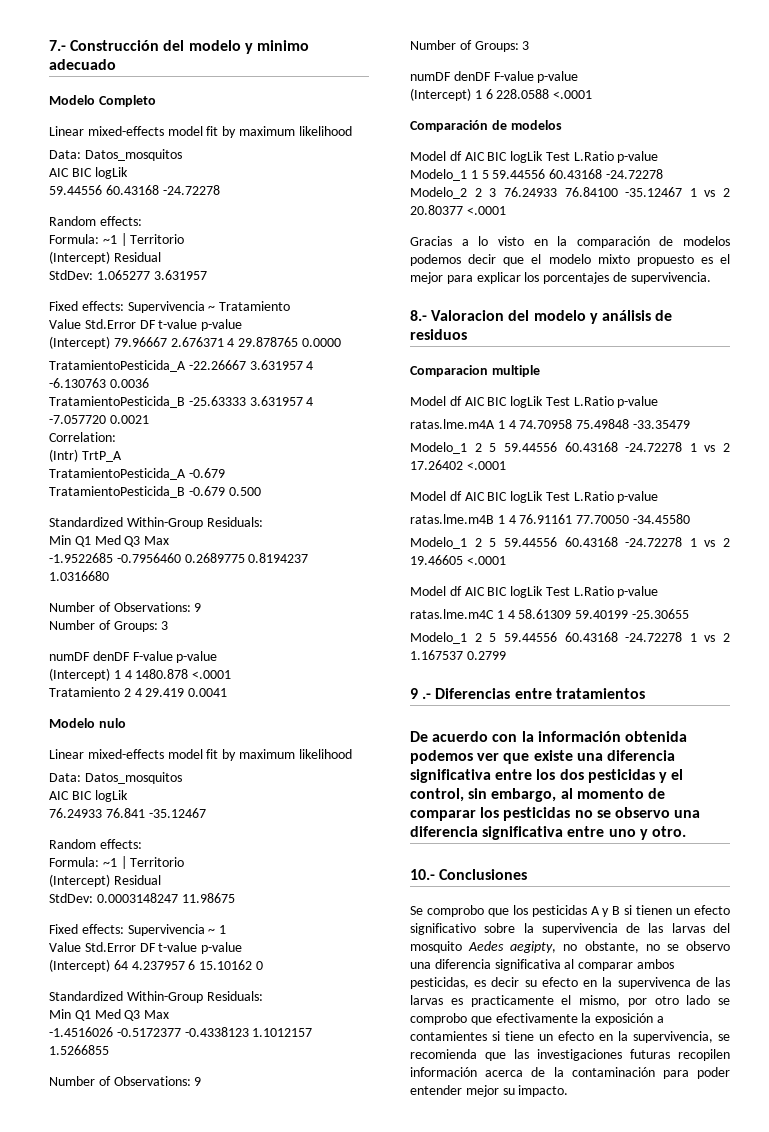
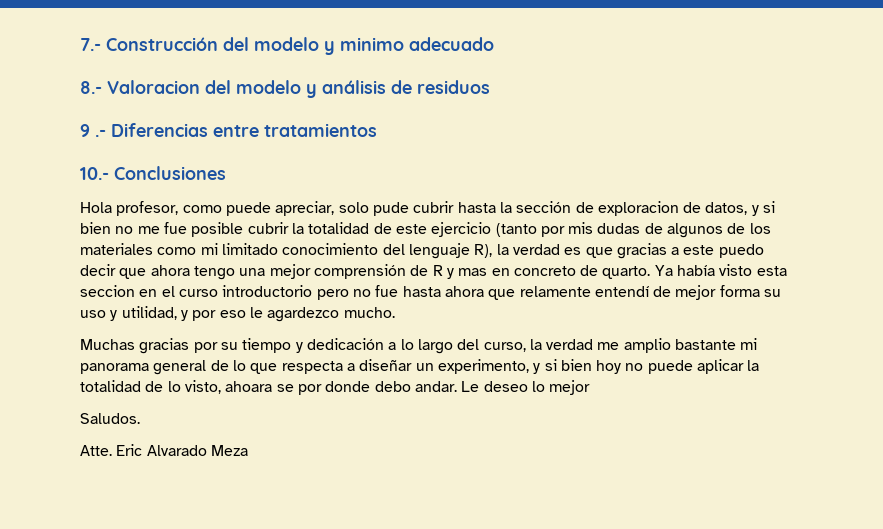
- Modelo Completo
- Linear mixed-effects model fit by maximum likelihood
- Data: Datos_mosquitos
- AIC BIC logLik
- 59.44556 60.43168 -24.72278
- Random effects:
- Formula: ~1 | Territorio
- (Intercept) Residual
- StdDev: 1.065277 3.631957
- Fixed effects: Supervivencia ~ Tratamiento
- Value Std.Error DF t-value p-value
- (Intercept) 79.96667 2.676371 4 29.878765 0.0000
- TratamientoPesticida_A -22.26667 3.631957 4 -6.130763 0.0036
- TratamientoPesticida_B -25.63333 3.631957 4 -7.057720 0.0021
- Correlation:
- (Intr) TrtP_A
- TratamientoPesticida_A -0.679
- TratamientoPesticida_B -0.679 0.500
- Standardized Within-Group Residuals:
- Min Q1 Med Q3 Max
- -1.9522685 -0.7956460 0.2689775 0.8194237 1.0316680
- Number of Observations: 9
- Number of Groups: 3
- numDF denDF F-value p-value
- (Intercept) 1 4 1480.878 <.0001
- Tratamiento 2 4 29.419 0.0041
- Modelo nulo
- Linear mixed-effects model fit by maximum likelihood
- Data: Datos_mosquitos
- AIC BIC logLik
- 76.24933 76.841 -35.12467
- Random effects:
- Formula: ~1 | Territorio
- (Intercept) Residual
- StdDev: 0.0003148247 11.98675
- Fixed effects: Supervivencia ~ 1
- Value Std.Error DF t-value p-value
- (Intercept) 64 4.237957 6 15.10162 0
- Standardized Within-Group Residuals:
- Min Q1 Med Q3 Max
- -1.4516026 -0.5172377 -0.4338123 1.1012157 1.5266855
- Number of Observations: 9
- Number of Groups: 3
- numDF denDF F-value p-value
- (Intercept) 1 6 228.0588 <.0001
- Comparación de modelos
- Model df AIC BIC logLik Test L.Ratio p-value
- Modelo_1 1 5 59.44556 60.43168 -24.72278
- Modelo_2 2 3 76.24933 76.84100 -35.12467 1 vs 2 20.80377 <.0001
- Gracias a lo visto en la comparación de modelos podemos decir que el modelo mixto propuesto es el mejor para explicar los porcentajes de supervivencia.
- Comparacion multiple
- Model df AIC BIC logLik Test L.Ratio p-value
- ratas.lme.m4A 1 4 74.70958 75.49848 -33.35479
- Modelo_1 2 5 59.44556 60.43168 -24.72278 1 vs 2 17.26402 <.0001
- Model df AIC BIC logLik Test L.Ratio p-value
- ratas.lme.m4B 1 4 76.91161 77.70050 -34.45580
- Modelo_1 2 5 59.44556 60.43168 -24.72278 1 vs 2 19.46605 <.0001
- Model df AIC BIC logLik Test L.Ratio p-value
- ratas.lme.m4C 1 4 58.61309 59.40199 -25.30655
- Modelo_1 2 5 59.44556 60.43168 -24.72278 1 vs 2 1.167537 0.2799
- De acuerdo con la información obtenida podemos ver que existe una diferencia significativa entre los dos pesticidas y el control, sin embargo, al momento de comparar los pesticidas no se observo una diferencia significativa entre uno y otro.
  10.- Conclusiones
- Se comprobo que los pesticidas A y B si tienen un efecto significativo sobre la supervivencia de las larvas del mosquito Aedes aegipty, no obstante, no se observo una diferencia significativa al comparar ambos pesticidas, es decir su efecto en la supervivenca de las larvas es practicamente el mismo, por otro lado se comprobo que efectivamente la exposición a contamientes si tiene un efecto en la supervivencia, se recomienda que las investigaciones futuras recopilen información acerca de la contaminación para poder entender mejor su impacto.
+ Hola profesor, como puede apreciar, solo pude cubrir hasta la sección de exploracion de datos, y si bien no me fue posible cubrir la totalidad de este ejercicio (tanto por mis dudas de algunos de los materiales como mi limitado conocimiento del lenguaje R), la verdad es que gracias a este puedo decir que ahora tengo una mejor comprensión de R y mas en concreto de quarto. Ya había visto esta seccion en el curso introductorio pero no fue hasta ahora que relamente entendí de mejor forma su uso y utilidad, y por eso le agardezco mucho.
+ Muchas gracias por su tiempo y dedicación a lo largo del curso, la verdad me amplio bastante mi panorama general de lo que respecta a diseñar un experimento, y si bien hoy no puede aplicar la totalidad de lo visto, ahoara se por donde debo andar. Le deseo lo mejor
+ Saludos.
+ Atte. Eric Alvarado Meza

